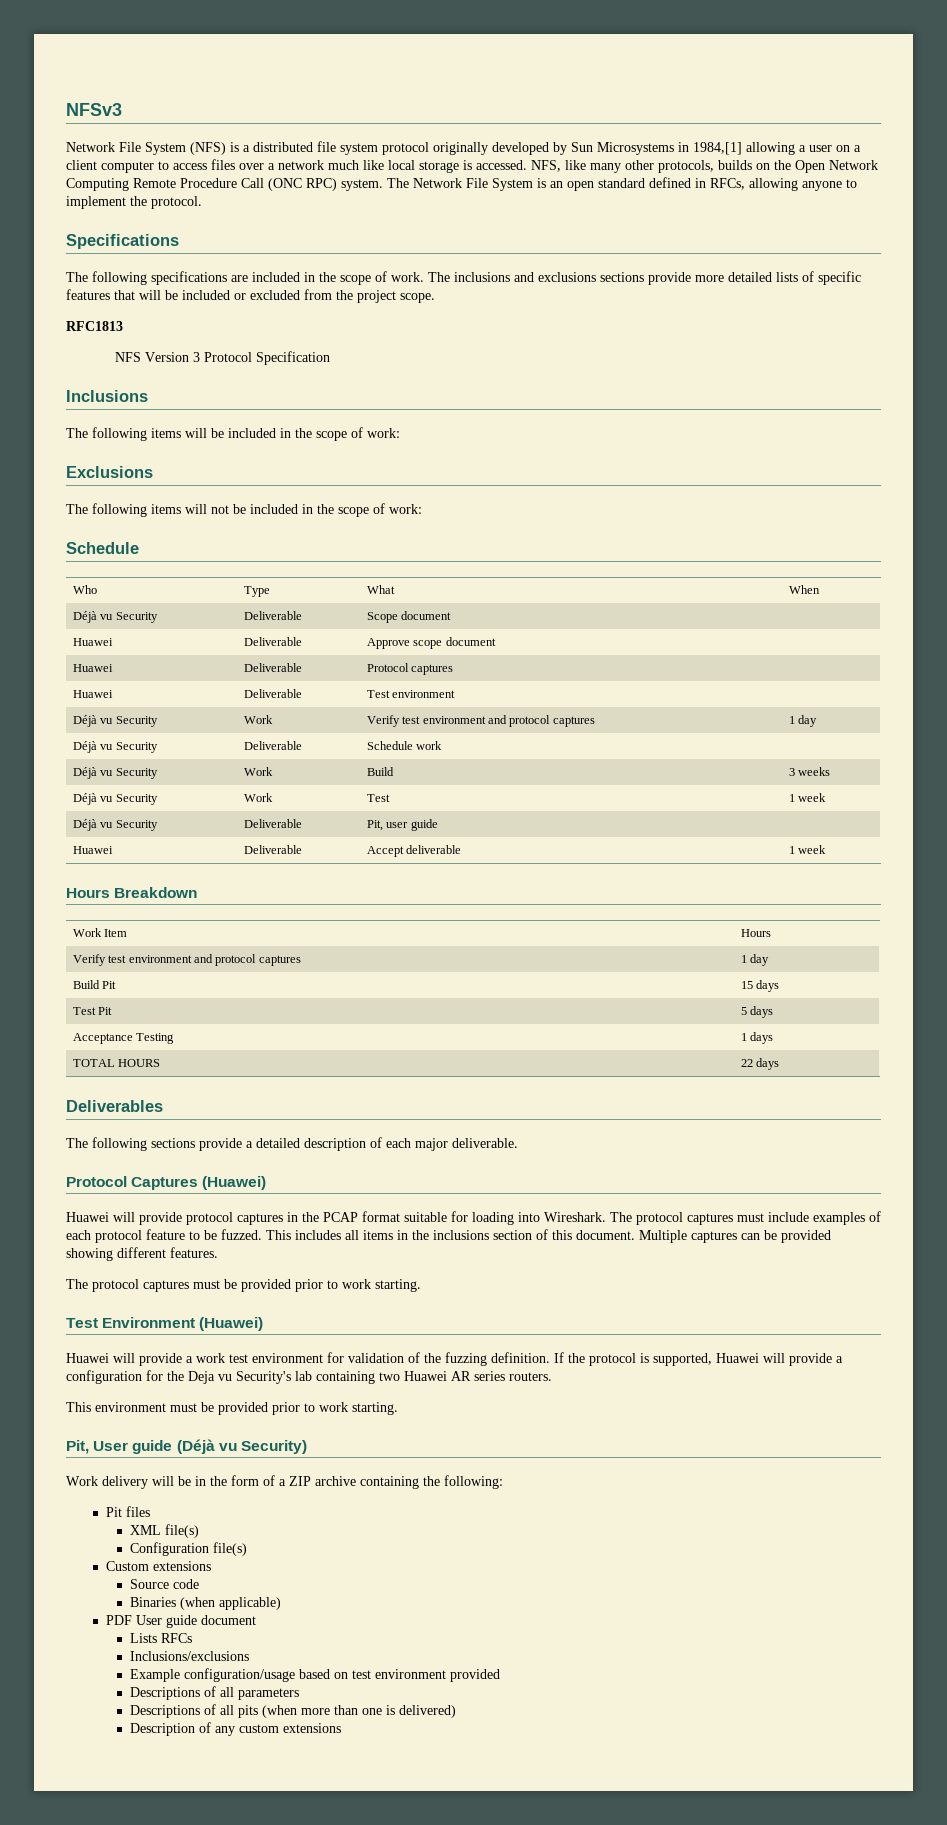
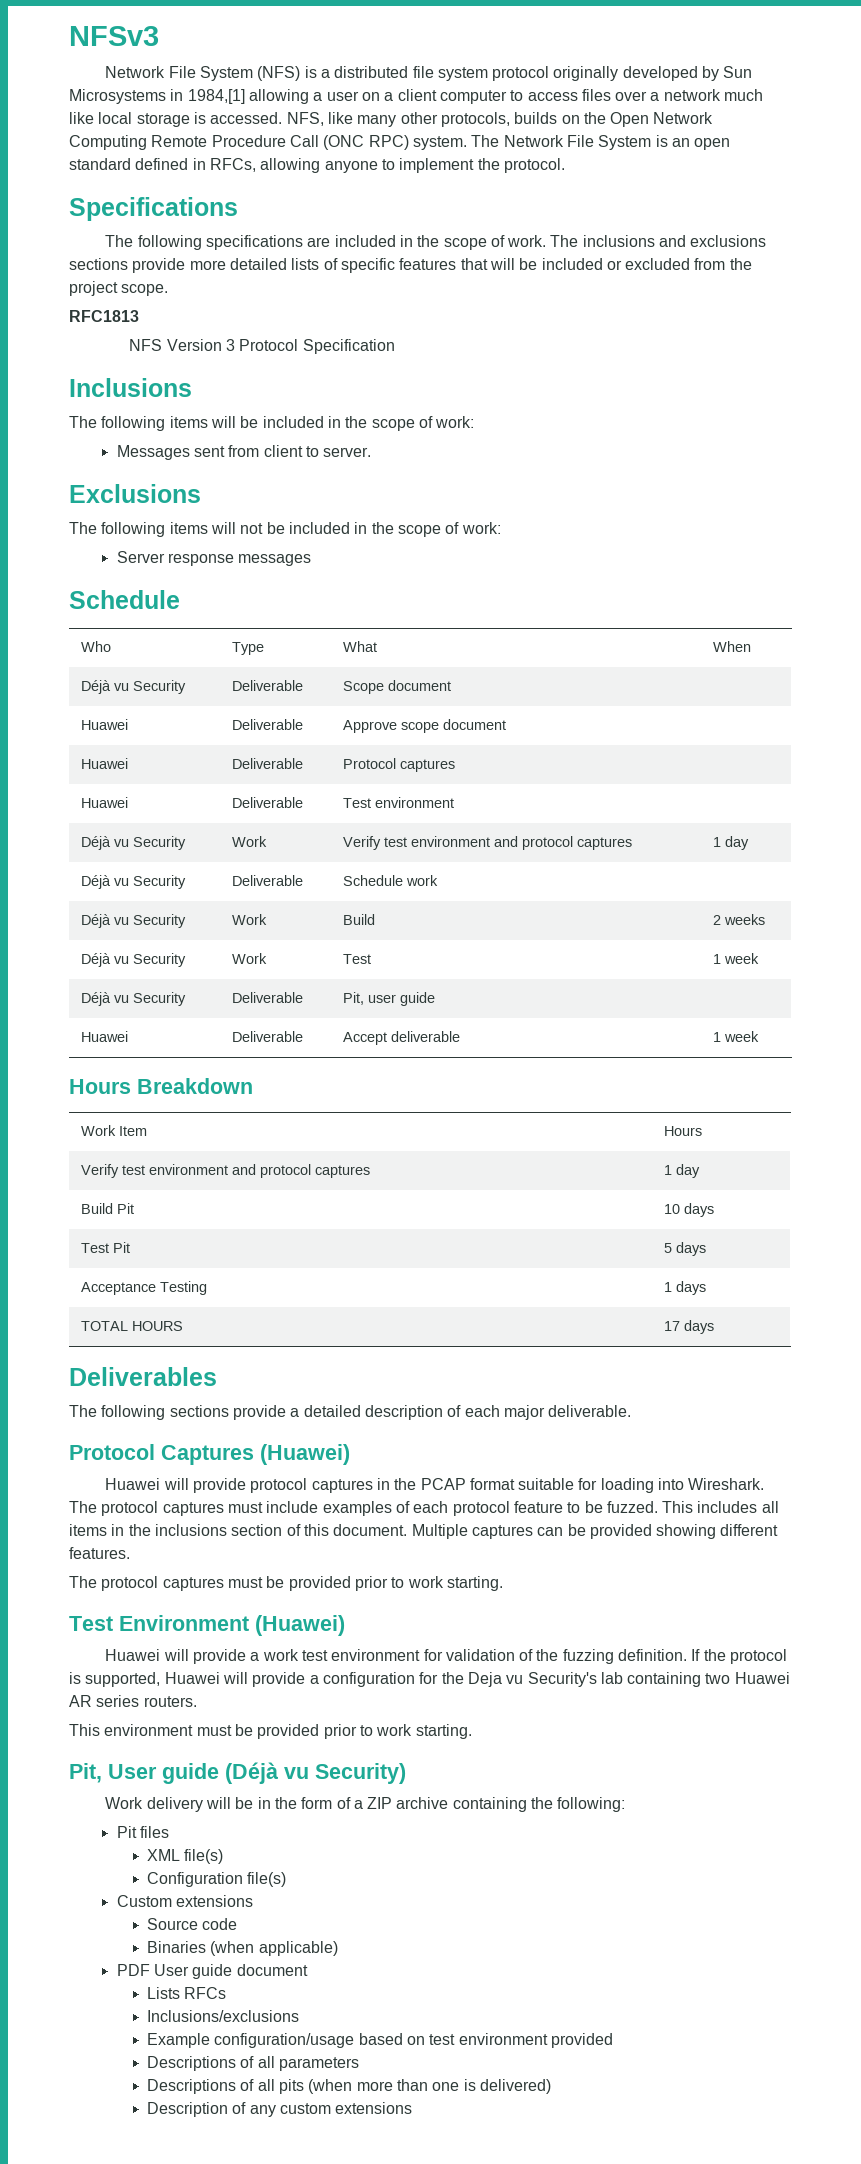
+ Messages sent from client to server.
+ Server response messages
- Déjà vu Security | Work | Build | 3 weeks
+ Déjà vu Security | Work | Build | 2 weeks
- Build Pit | 15 days
+ Build Pit | 10 days
- TOTAL HOURS | 22 days
+ TOTAL HOURS | 17 days

